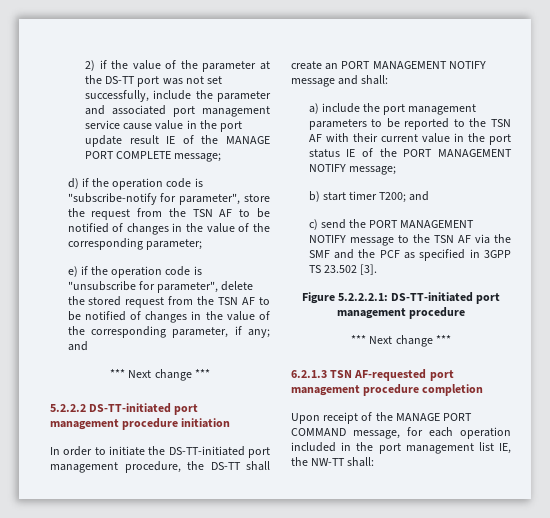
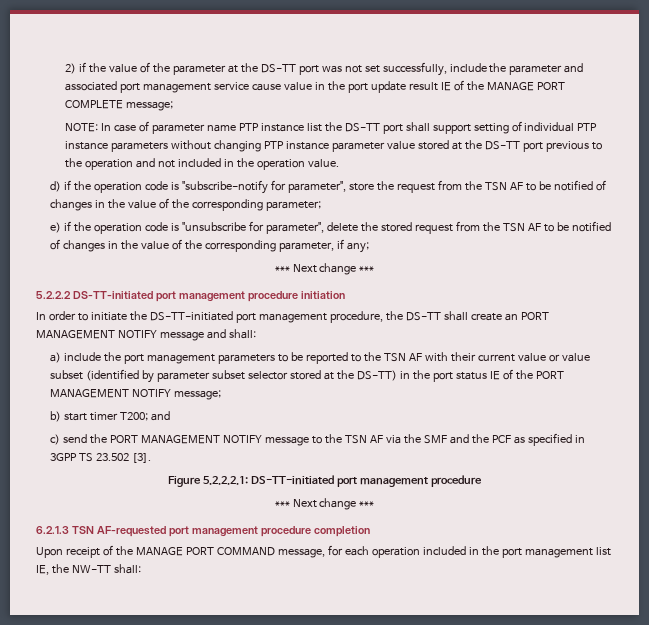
+ NOTE: In case of parameter name PTP instance list the DS-TT port shall support setting of individual PTP instance parameters without changing PTP instance parameter value stored at the DS-TT port previous to the operation and not included in the operation value.
- e) if the operation code is "unsubscribe for parameter", delete the stored request from the TSN AF to be notified of changes in the value of the corresponding parameter, if any; and
+ e) if the operation code is "unsubscribe for parameter", delete the stored request from the TSN AF to be notified of changes in the value of the corresponding parameter, if any;
- a) include the port management parameters to be reported to the TSN AF with their current value in the port status IE of the PORT MANAGEMENT NOTIFY message;
+ a) include the port management parameters to be reported to the TSN AF with their current value or value subset (identified by parameter subset selector stored at the DS-TT) in the port status IE of the PORT MANAGEMENT NOTIFY message;

